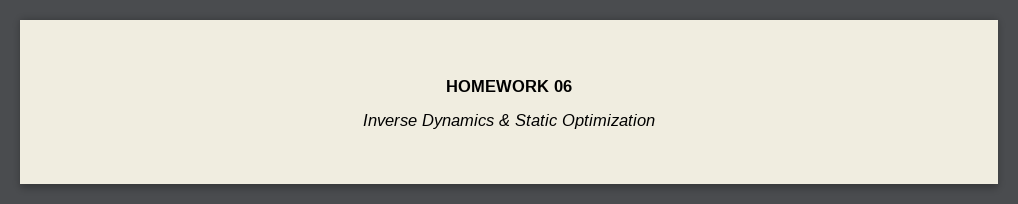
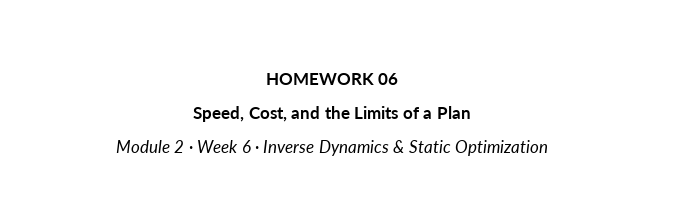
- Inverse Dynamics & Static Optimization
+ Speed, Cost, and the Limits of a Plan
+ Module 2 · Week 6 · Inverse Dynamics & Static Optimization

